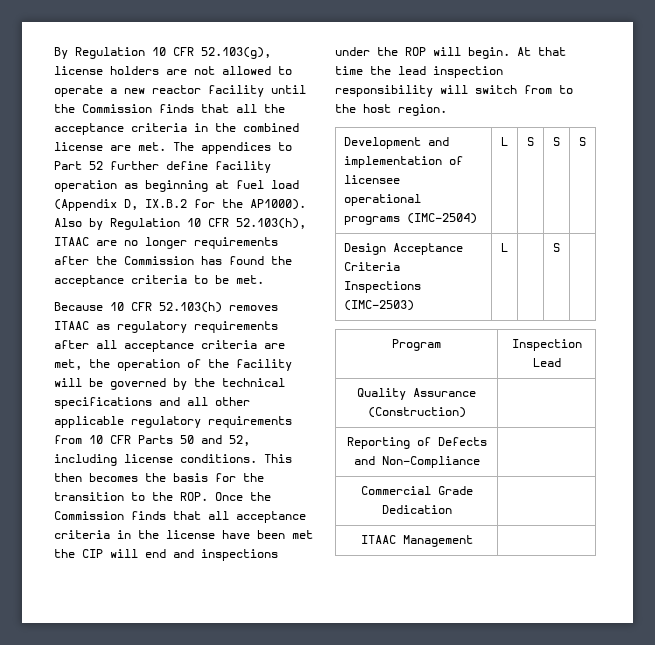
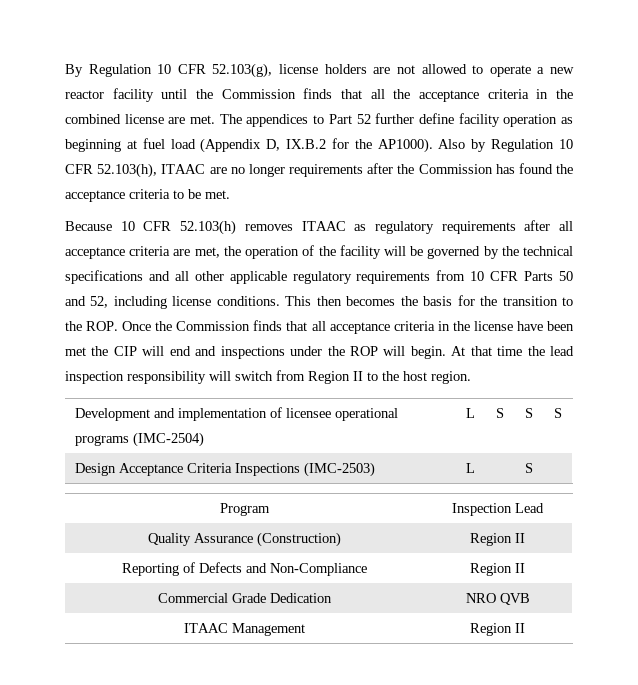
- At that time the lead inspection responsibility will switch from to the host region.
+ At that time the lead inspection responsibility will switch from Region II to the host region.
- Quality Assurance (Construction) |
+ Quality Assurance (Construction) | Region II
- Reporting of Defects and Non-Compliance |
+ Reporting of Defects and Non-Compliance | Region II
- Commercial Grade Dedication |
+ Commercial Grade Dedication | NRO QVB
- ITAAC Management |
+ ITAAC Management | Region II

